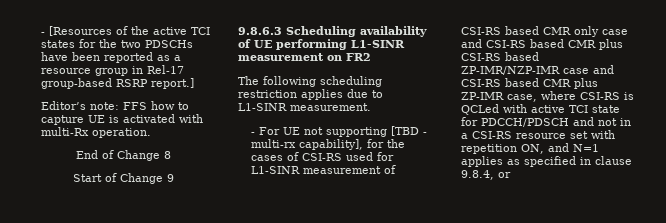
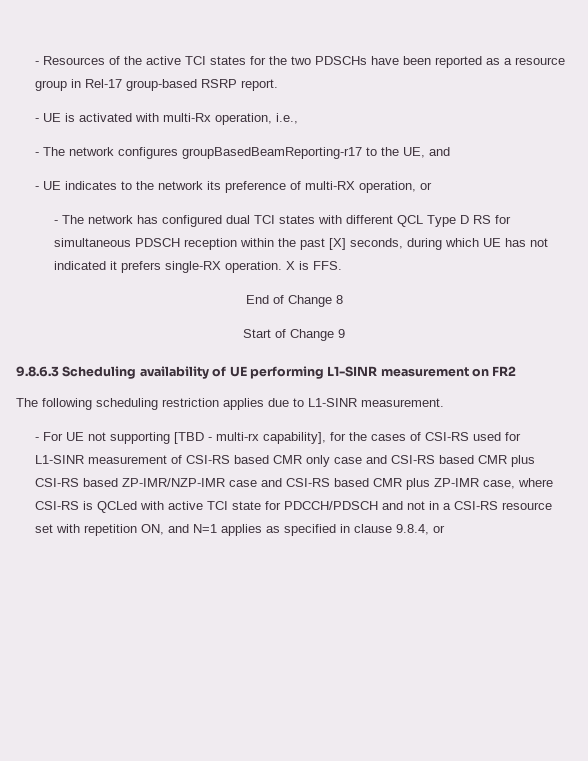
- - [Resources of the active TCI states for the two PDSCHs have been reported as a resource group in Rel-17 group-based RSRP report.]
- Editor’s note: FFS how to capture UE is activated with multi-Rx operation.
+ - Resources of the active TCI states for the two PDSCHs have been reported as a resource group in Rel-17 group-based RSRP report.
+ - UE is activated with multi-Rx operation, i.e.,
+ - The network configures groupBasedBeamReporting-r17 to the UE, and
+ - UE indicates to the network its preference of multi-RX operation, or
+ - The network has configured dual TCI states with different QCL Type D RS for simultaneous PDSCH reception within the past [X] seconds, during which UE has not indicated it prefers single-RX operation. X is FFS.

